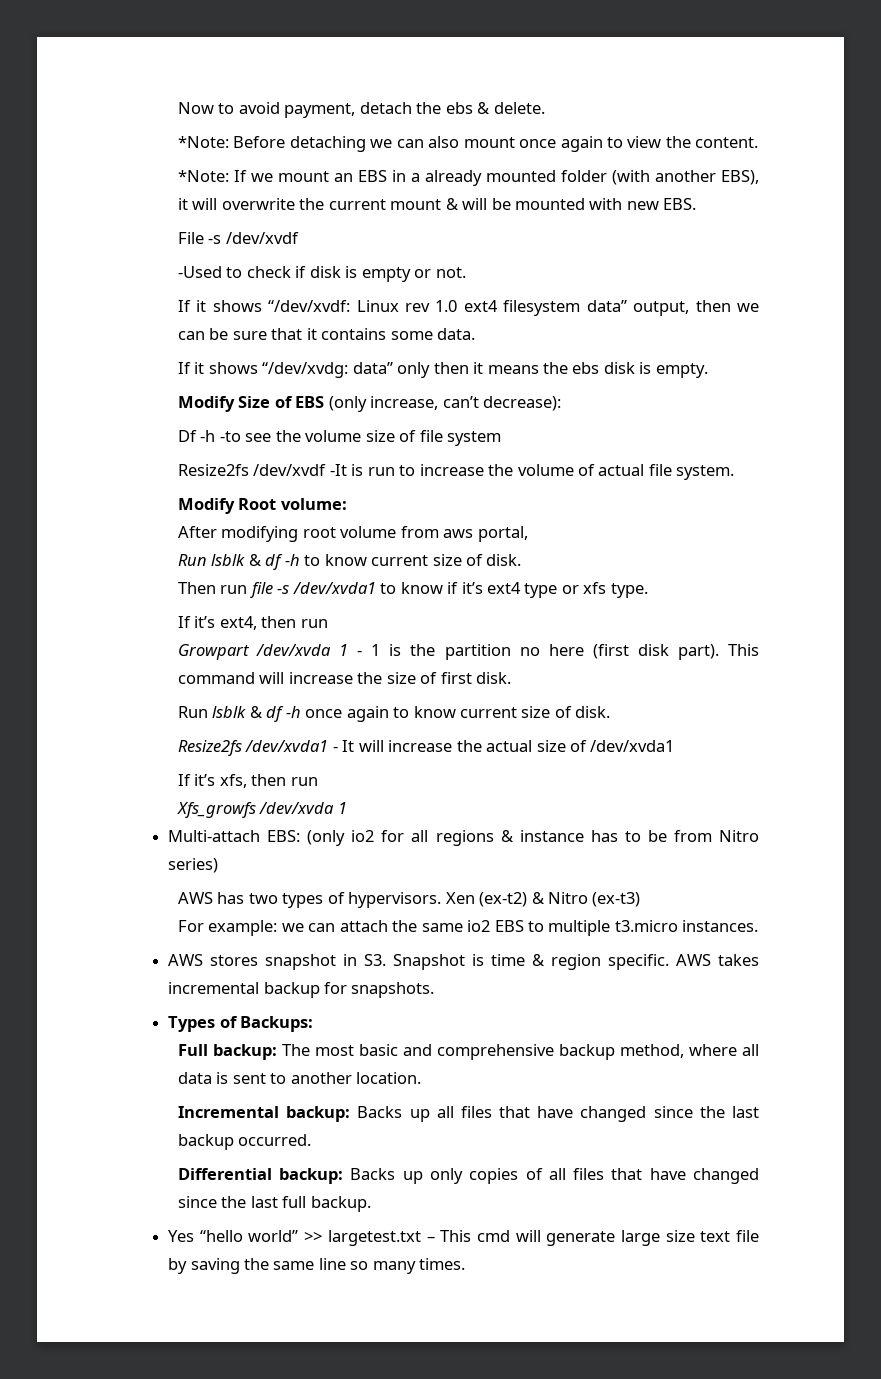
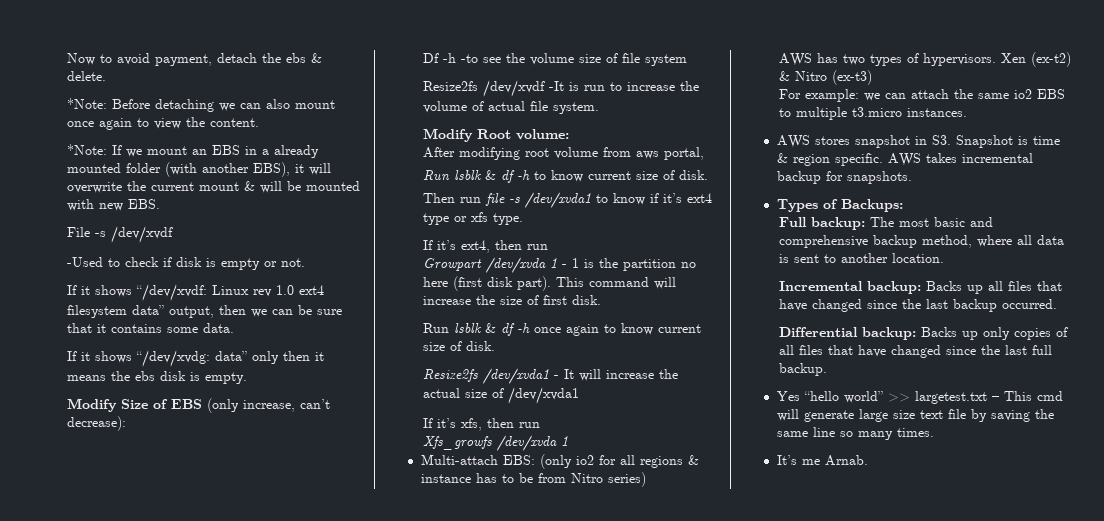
+ It’s me Arnab.

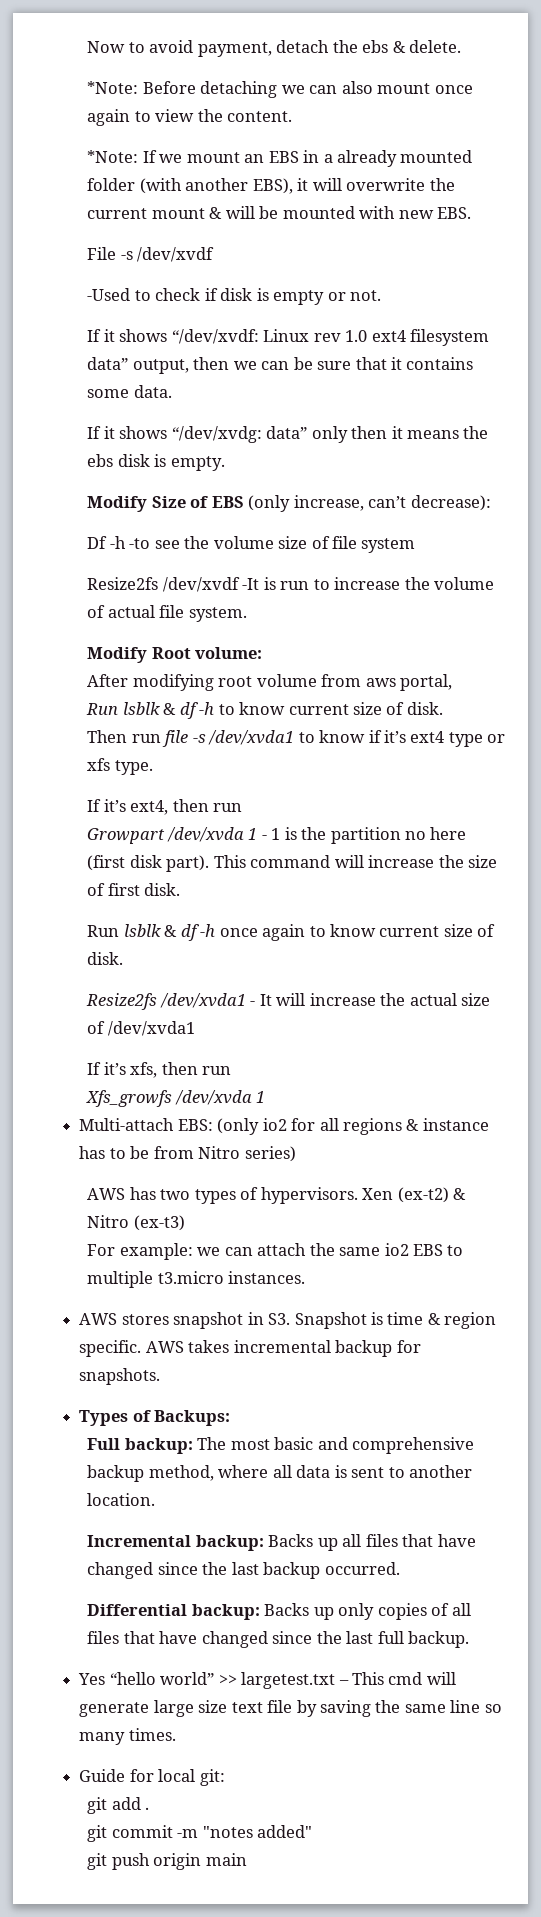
- It’s me Arnab.
+ Guide for local git:
+ git add .
+ git commit -m "notes added"
+ git push origin main

